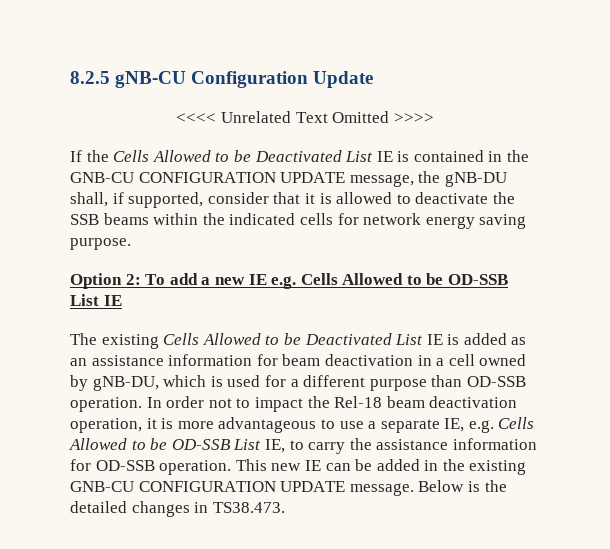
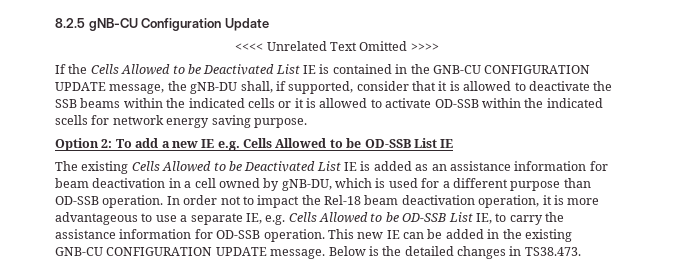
- If the Cells Allowed to be Deactivated List IE is contained in the GNB-CU CONFIGURATION UPDATE message, the gNB-DU shall, if supported, consider that it is allowed to deactivate the SSB beams within the indicated cells for network energy saving purpose.
+ If the Cells Allowed to be Deactivated List IE is contained in the GNB-CU CONFIGURATION UPDATE message, the gNB-DU shall, if supported, consider that it is allowed to deactivate the SSB beams within the indicated cells or it is allowed to activate OD-SSB within the indicated scells for network energy saving purpose.

